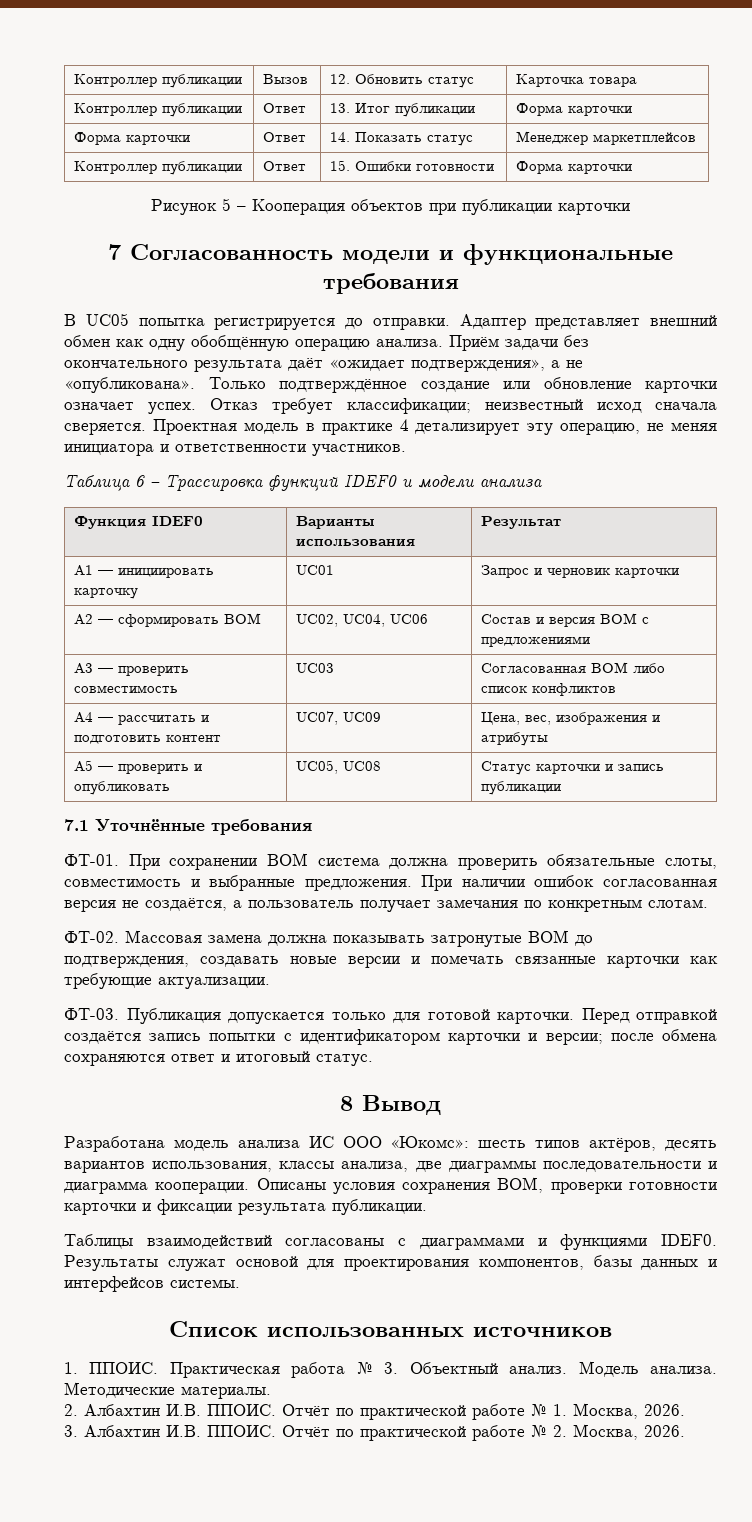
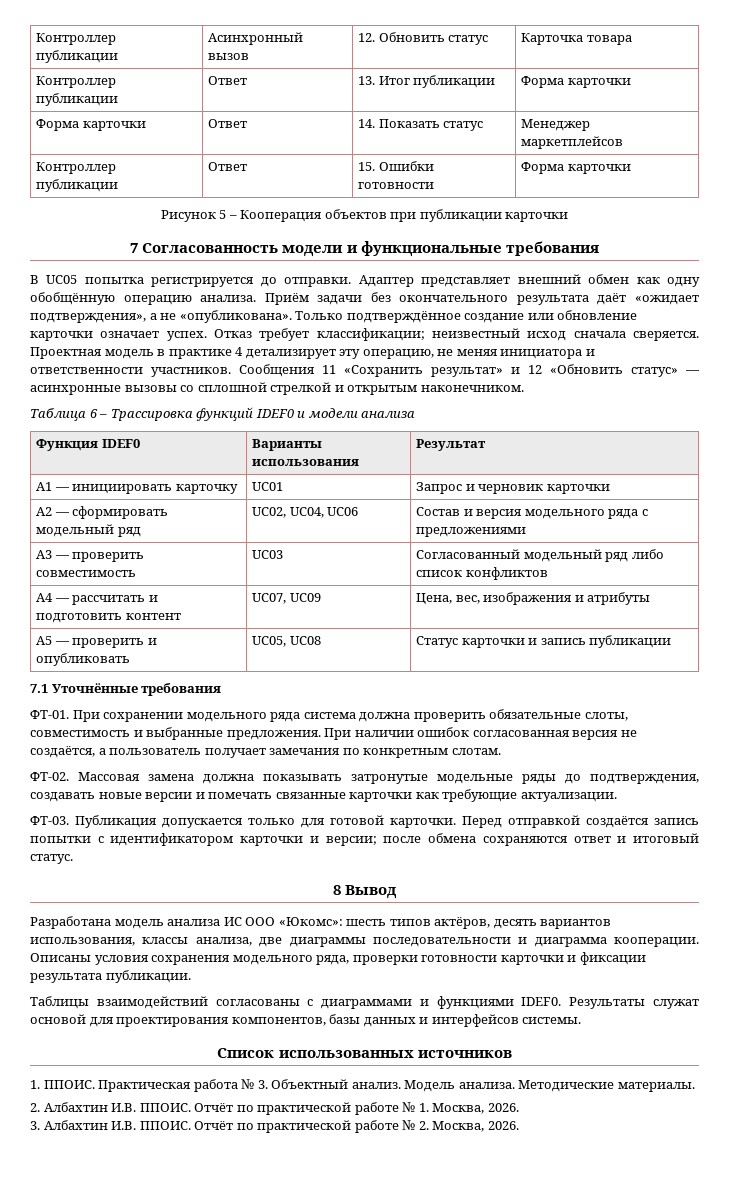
- Контроллер публикации | Вызов | 12. Обновить статус | Карточка товара
+ Контроллер публикации | Асинхронный вызов | 12. Обновить статус | Карточка товара
+ Сообщения 11 «Сохранить результат» и 12 «Обновить статус» — асинхронные вызовы со сплошной стрелкой и открытым наконечником.
- A2 — сформировать BOM | UC02, UC04, UC06 | Состав и версия BOM с предложениями
+ A2 — сформировать модельный ряд | UC02, UC04, UC06 | Состав и версия модельного ряда с предложениями
- A3 — проверить совместимость | UC03 | Согласованная BOM либо список конфликтов
+ A3 — проверить совместимость | UC03 | Согласованный модельный ряд либо список конфликтов
- При сохранении BOM система должна проверить обязательные слоты, совместимость и выбранные предложения.
+ При сохранении модельного ряда система должна проверить обязательные слоты, совместимость и выбранные предложения.
- Массовая замена должна показывать затронутые BOM до подтверждения, создавать новые версии и помечать связанные карточки как требующие актуализации.
+ Массовая замена должна показывать затронутые модельные ряды до подтверждения, создавать новые версии и помечать связанные карточки как требующие актуализации.
- Описаны условия сохранения BOM, проверки готовности карточки и фиксации результата публикации.
+ Описаны условия сохранения модельного ряда, проверки готовности карточки и фиксации результата публикации.

